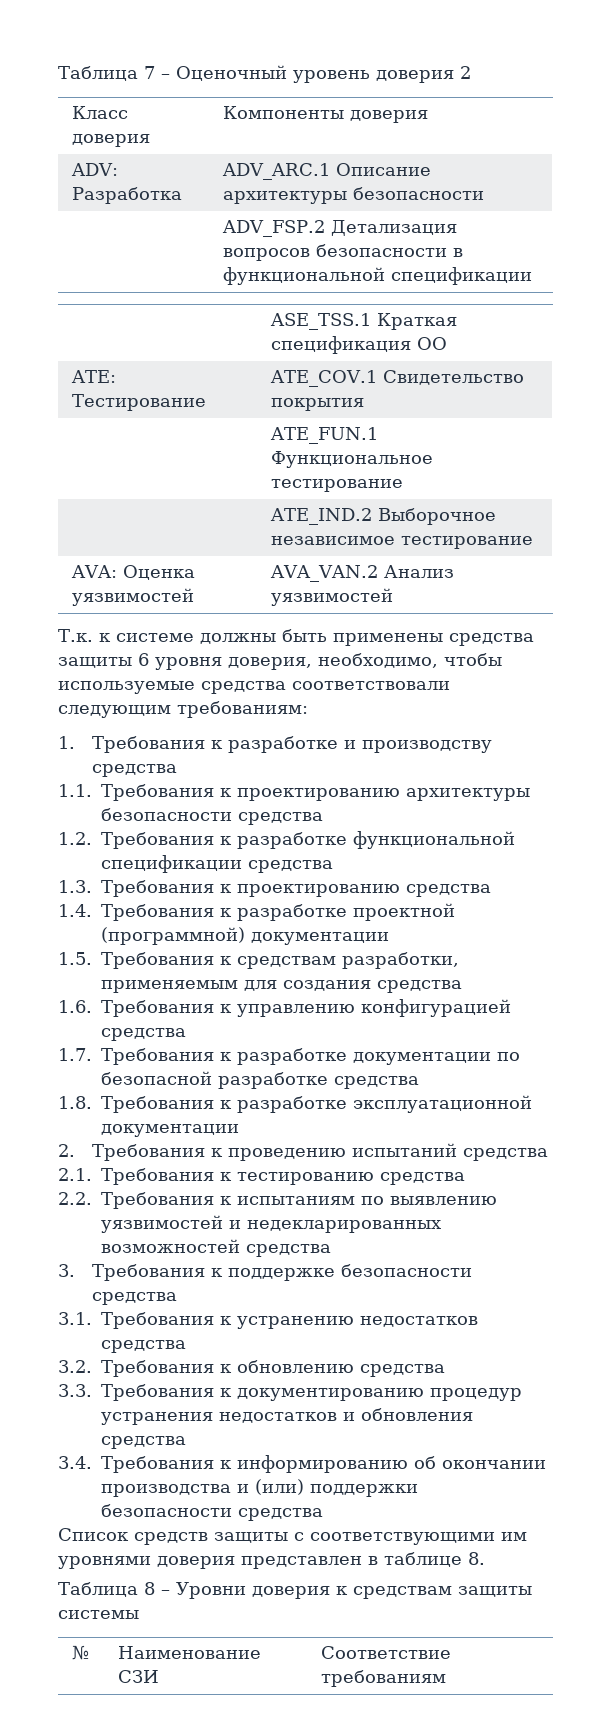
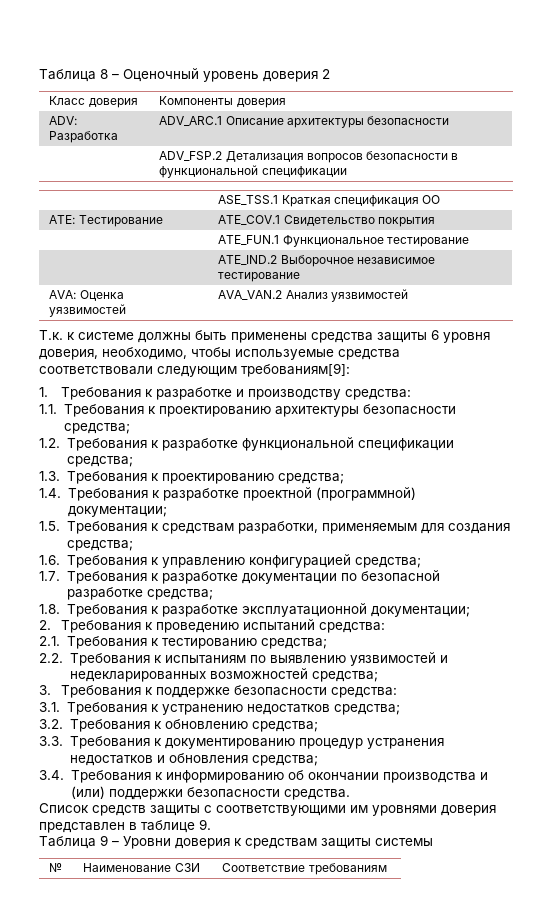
- Таблица 7 – Оценочный уровень доверия 2
+ Таблица 8 – Оценочный уровень доверия 2
- Т.к. к системе должны быть применены средства защиты 6 уровня доверия, необходимо, чтобы используемые средства соответствовали следующим требованиям:
+ Т.к. к системе должны быть применены средства защиты 6 уровня доверия, необходимо, чтобы используемые средства соответствовали следующим требованиям[9]:
- 1. Требования к разработке и производству средства
+ 1. Требования к разработке и производству средства:
- 1.1. Требования к проектированию архитектуры безопасности средства
+ 1.1. Требования к проектированию архитектуры безопасности средства;
- 1.2. Требования к разработке функциональной спецификации средства
+ 1.2. Требования к разработке функциональной спецификации средства;
- 1.3. Требования к проектированию средства
+ 1.3. Требования к проектированию средства;
- 1.4. Требования к разработке проектной (программной) документации
+ 1.4. Требования к разработке проектной (программной) документации;
- 1.5. Требования к средствам разработки, применяемым для создания средства
+ 1.5. Требования к средствам разработки, применяемым для создания средства;
- 1.6. Требования к управлению конфигурацией средства
+ 1.6. Требования к управлению конфигурацией средства;
- 1.7. Требования к разработке документации по безопасной разработке средства
+ 1.7. Требования к разработке документации по безопасной разработке средства;
- 1.8. Требования к разработке эксплуатационной документации
+ 1.8. Требования к разработке эксплуатационной документации;
- 2. Требования к проведению испытаний средства
+ 2. Требования к проведению испытаний средства:
- 2.1. Требования к тестированию средства
+ 2.1. Требования к тестированию средства;
- 2.2. Требования к испытаниям по выявлению уязвимостей и недекларированных возможностей средства
+ 2.2. Требования к испытаниям по выявлению уязвимостей и недекларированных возможностей средства;
- 3. Требования к поддержке безопасности средства
+ 3. Требования к поддержке безопасности средства:
- 3.1. Требования к устранению недостатков средства
+ 3.1. Требования к устранению недостатков средства;
- 3.2. Требования к обновлению средства
+ 3.2. Требования к обновлению средства;
- 3.3. Требования к документированию процедур устранения недостатков и обновления средства
+ 3.3. Требования к документированию процедур устранения недостатков и обновления средства;
- 3.4. Требования к информированию об окончании производства и (или) поддержки безопасности средства
+ 3.4. Требования к информированию об окончании производства и (или) поддержки безопасности средства.
- Список средств защиты с соответствующими им уровнями доверия представлен в таблице 8.
- Таблица 8 – Уровни доверия к средствам защиты системы
+ Список средств защиты с соответствующими им уровнями доверия представлен в таблице 9.
+ Таблица 9 – Уровни доверия к средствам защиты системы

